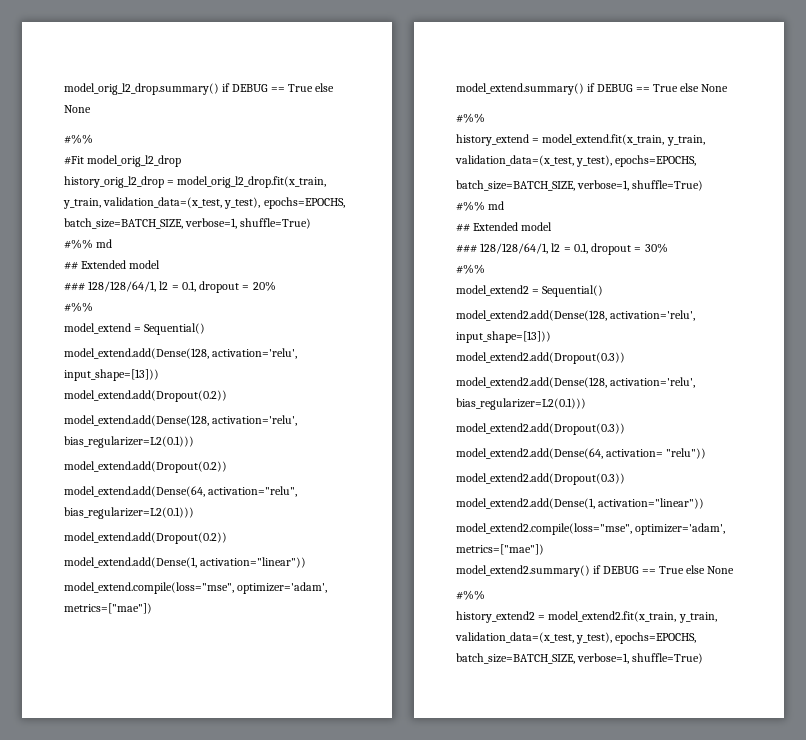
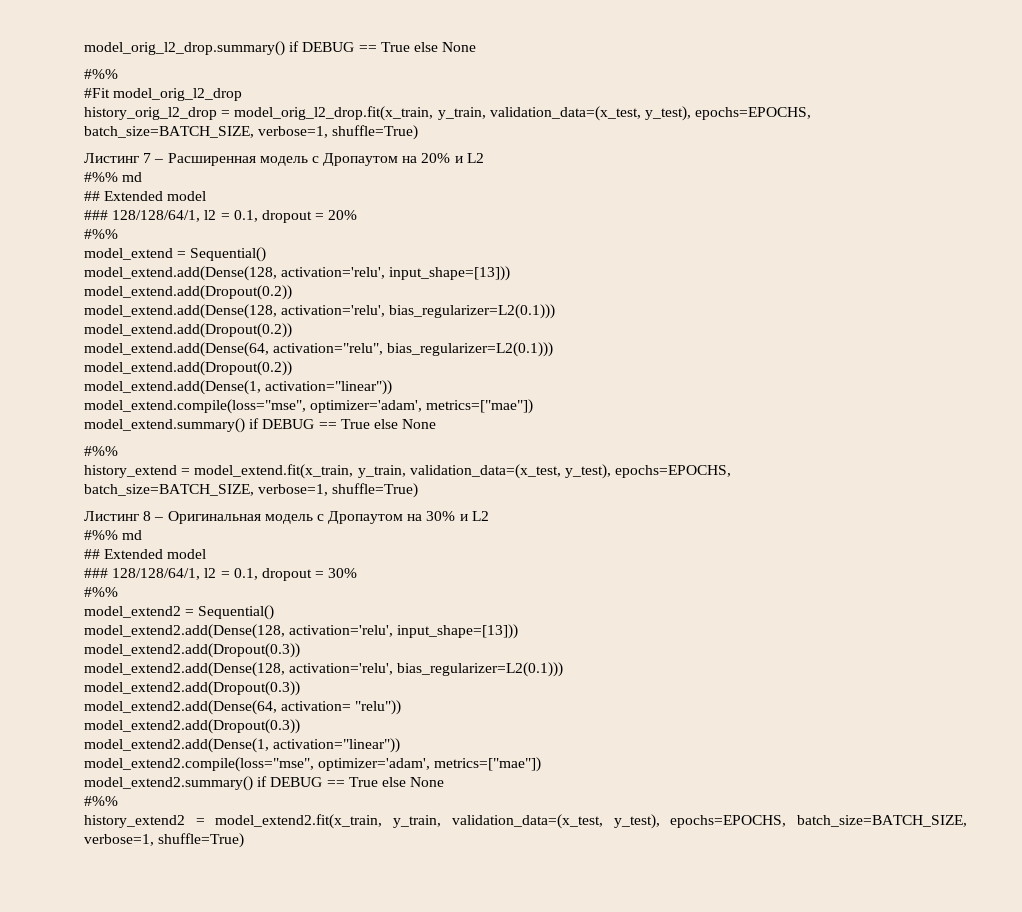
+ Листинг 7 – Расширенная модель c Дропаутом на 20% и L2
+ Листинг 8 – Оригинальная модель c Дропаутом на 30% и L2

